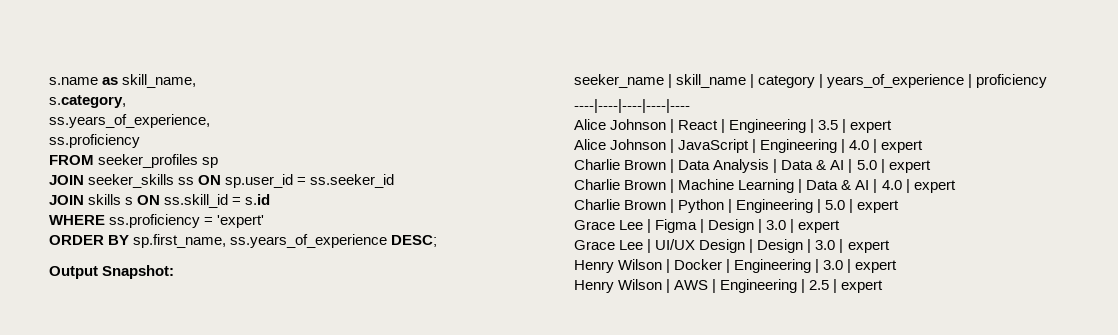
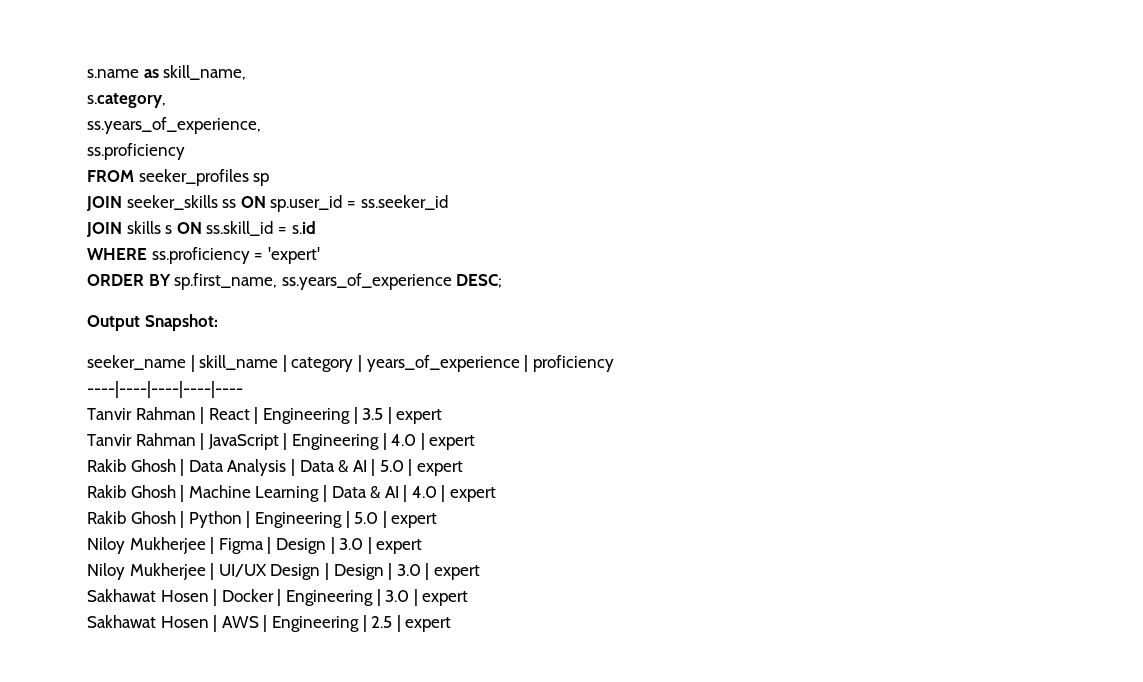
- Alice Johnson | React | Engineering | 3.5 | expert
+ Tanvir Rahman | React | Engineering | 3.5 | expert
- Alice Johnson | JavaScript | Engineering | 4.0 | expert
+ Tanvir Rahman | JavaScript | Engineering | 4.0 | expert
- Charlie Brown | Data Analysis | Data & AI | 5.0 | expert
+ Rakib Ghosh | Data Analysis | Data & AI | 5.0 | expert
- Charlie Brown | Machine Learning | Data & AI | 4.0 | expert
+ Rakib Ghosh | Machine Learning | Data & AI | 4.0 | expert
- Charlie Brown | Python | Engineering | 5.0 | expert
+ Rakib Ghosh | Python | Engineering | 5.0 | expert
- Grace Lee | Figma | Design | 3.0 | expert
+ Niloy Mukherjee | Figma | Design | 3.0 | expert
- Grace Lee | UI/UX Design | Design | 3.0 | expert
+ Niloy Mukherjee | UI/UX Design | Design | 3.0 | expert
- Henry Wilson | Docker | Engineering | 3.0 | expert
+ Sakhawat Hosen | Docker | Engineering | 3.0 | expert
- Henry Wilson | AWS | Engineering | 2.5 | expert
+ Sakhawat Hosen | AWS | Engineering | 2.5 | expert

